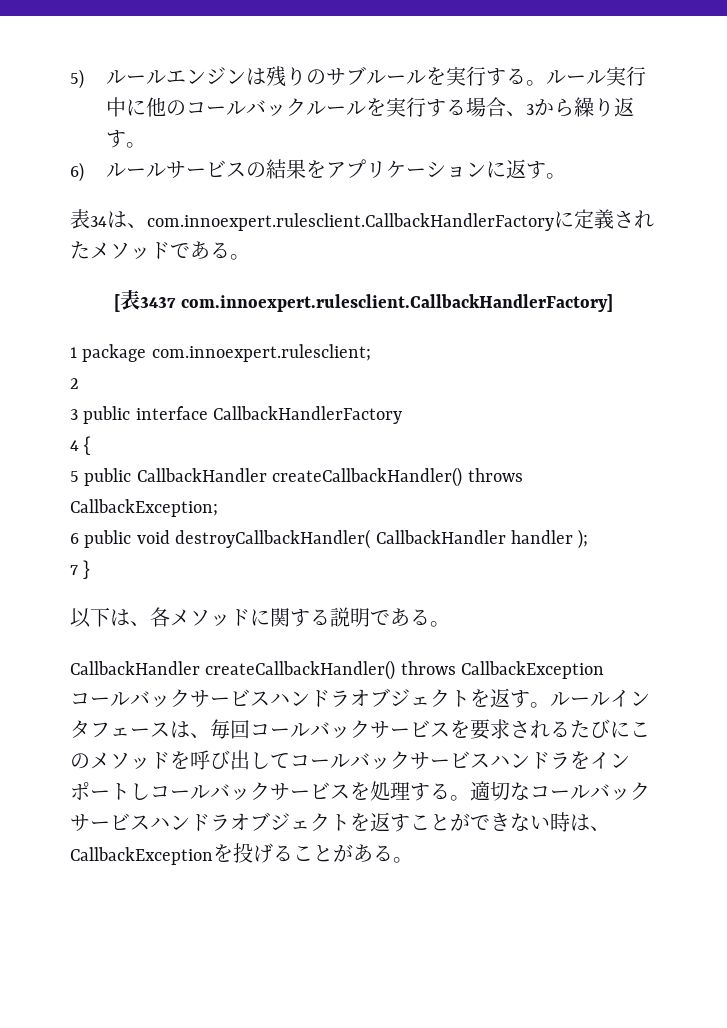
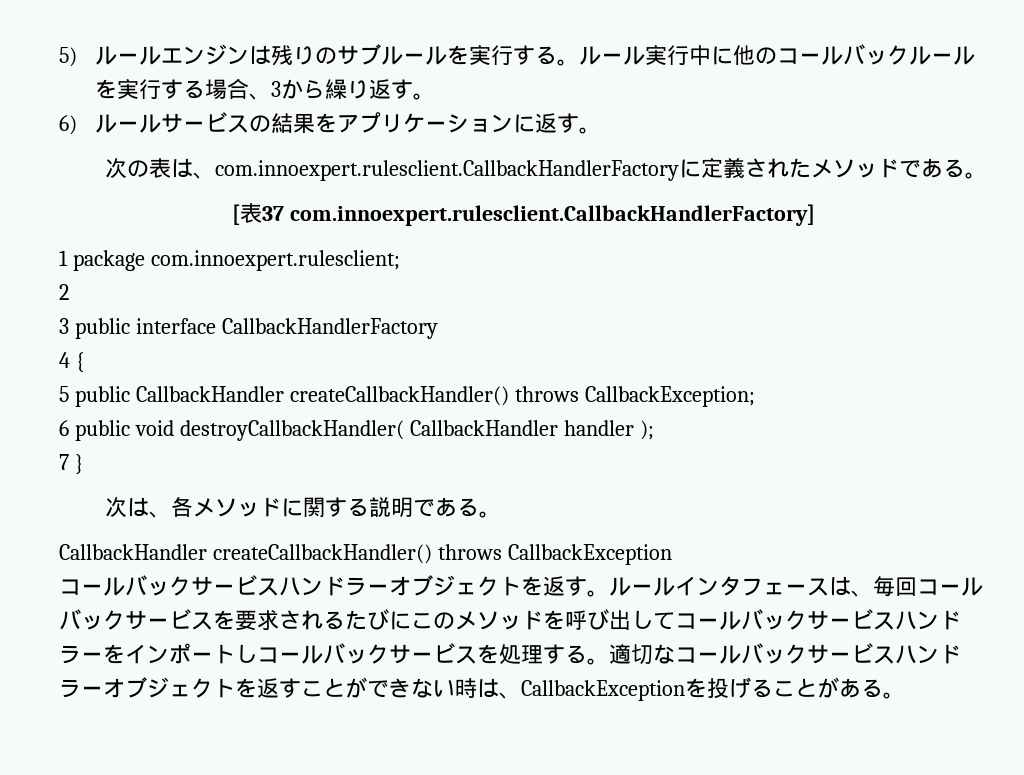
- 表34は、com.innoexpert.rulesclient.CallbackHandlerFactoryに定義されたメソッドである。
+ 次の表は、com.innoexpert.rulesclient.CallbackHandlerFactoryに定義されたメソッドである。
- [表3437 com.innoexpert.rulesclient.CallbackHandlerFactory]
+ [表37 com.innoexpert.rulesclient.CallbackHandlerFactory]
- 以下は、各メソッドに関する説明である。
+ 次は、各メソッドに関する説明である。
- コールバックサービスハンドラオブジェクトを返す。
+ コールバックサービスハンドラーオブジェクトを返す。
- ルールインタフェースは、毎回コールバックサービスを要求されるたびにこのメソッドを呼び出してコールバックサービスハンドラをインポートしコールバックサービスを処理する。
+ ルールインタフェースは、毎回コールバックサービスを要求されるたびにこのメソッドを呼び出してコールバックサービスハンドラーをインポートしコールバックサービスを処理する。
- 適切なコールバックサービスハンドラオブジェクトを返すことができない時は、CallbackExceptionを投げることがある。
+ 適切なコールバックサービスハンドラーオブジェクトを返すことができない時は、CallbackExceptionを投げることがある。

